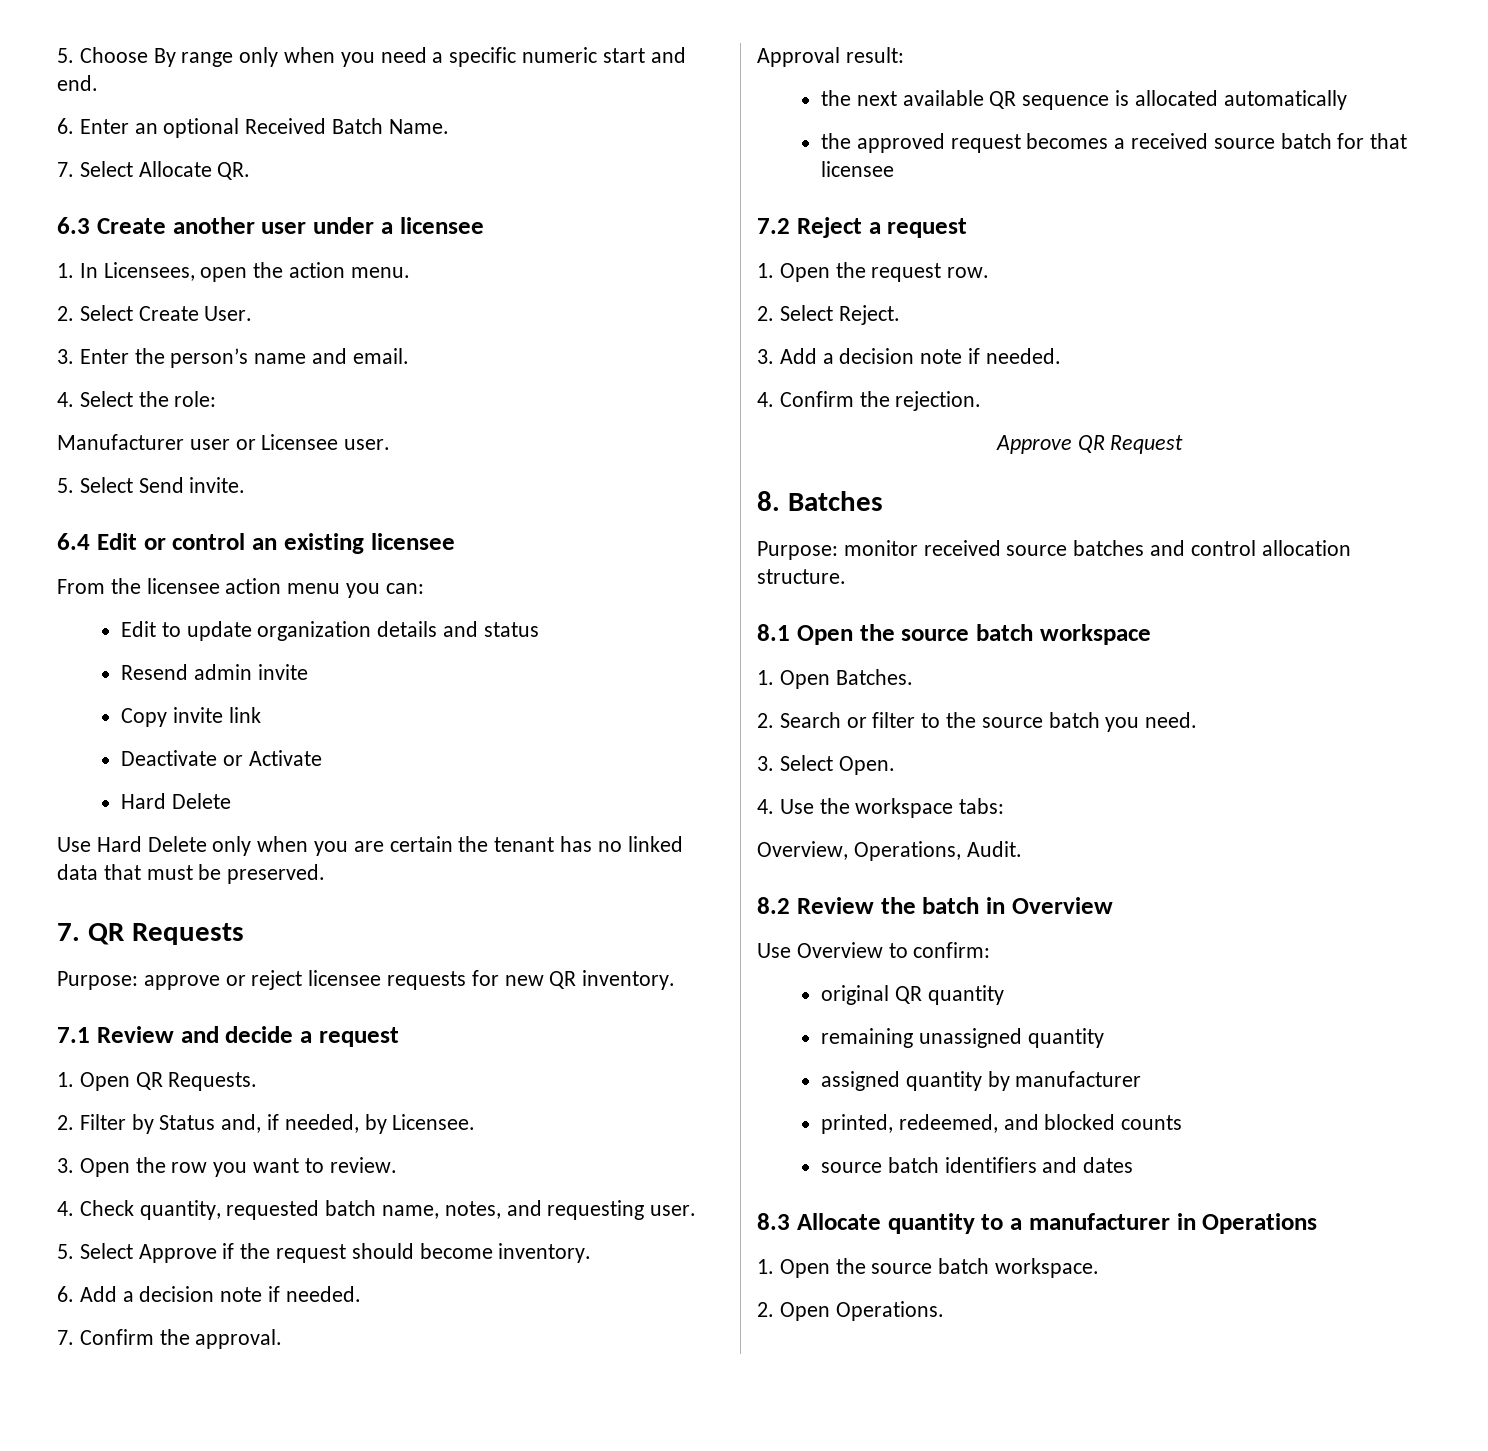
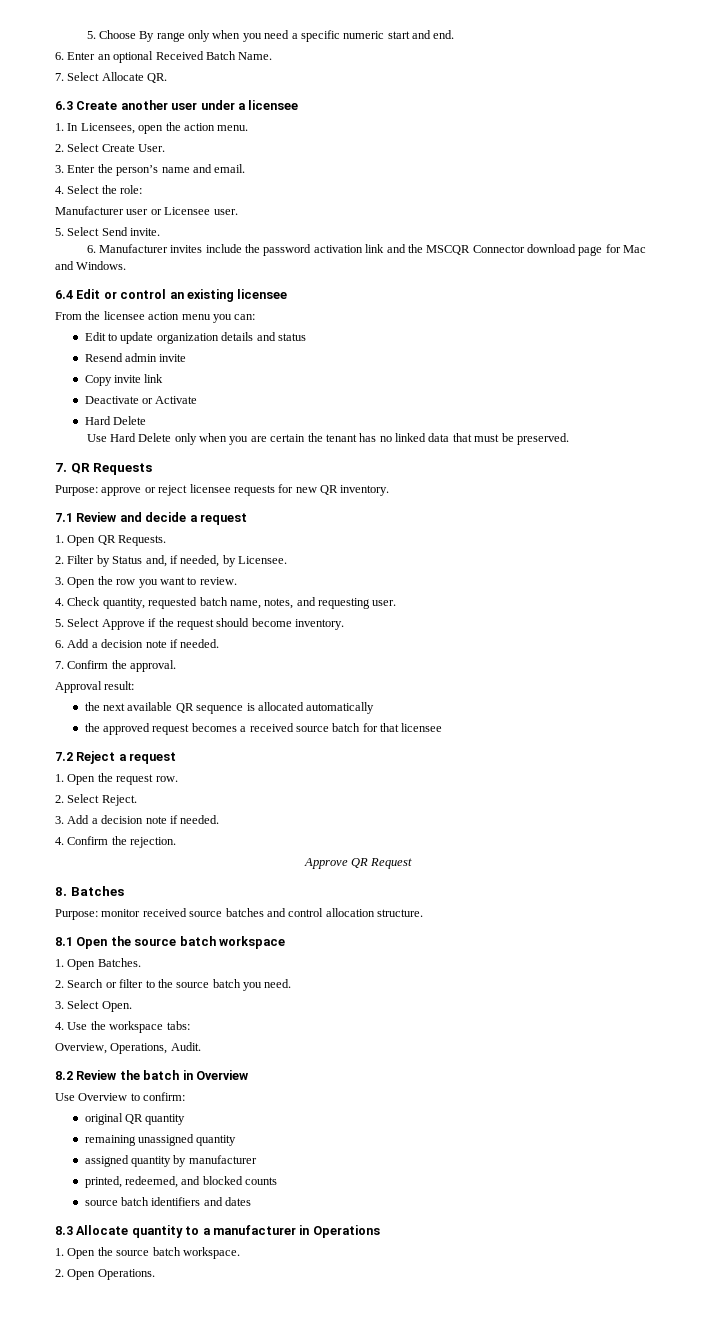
+ 6. Manufacturer invites include the password activation link and the MSCQR Connector download page for Mac and Windows.

